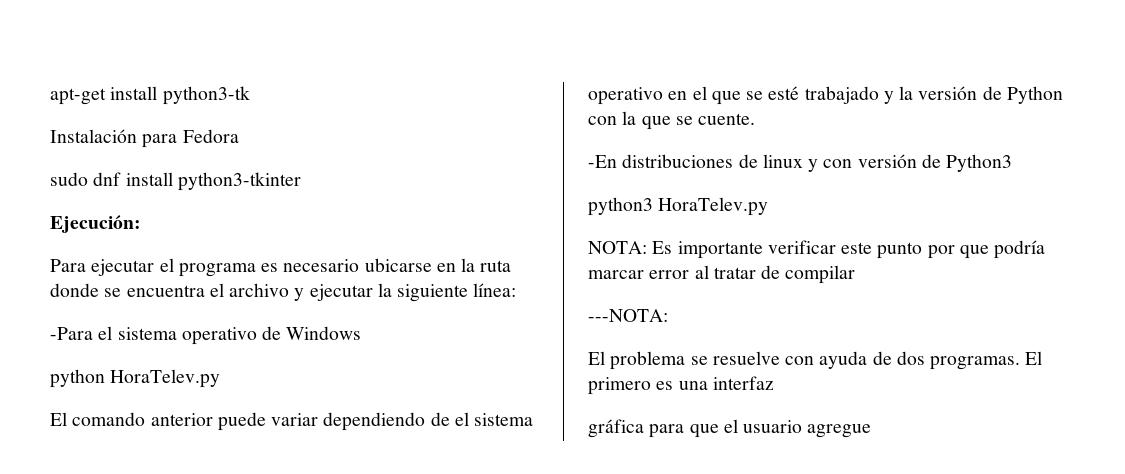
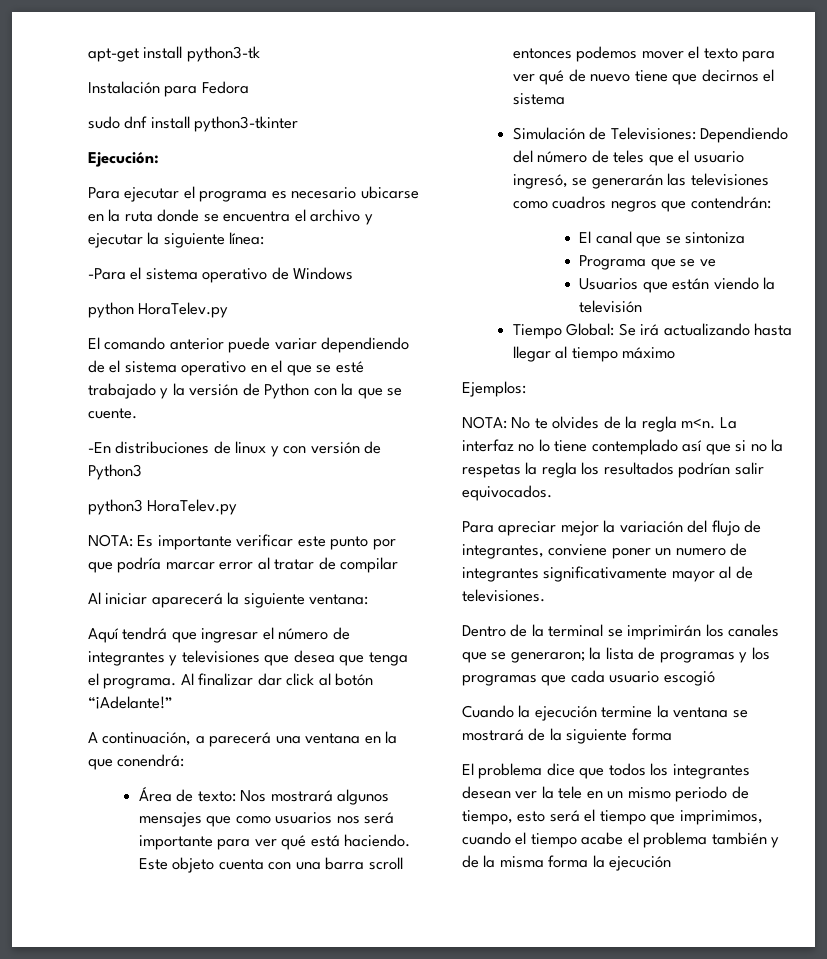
- ---NOTA:
- El problema se resuelve con ayuda de dos programas. El primero es una interfaz
- gráfica para que el usuario agregue
+ Al iniciar aparecerá la siguiente ventana:
+ Aquí tendrá que ingresar el número de integrantes y televisiones que desea que tenga el programa. Al finalizar dar click al botón “¡Adelante!”
+ A continuación, a parecerá una ventana en la que conendrá:
+ Área de texto: Nos mostrará algunos mensajes que como usuarios nos será importante para ver qué está haciendo. Este objeto cuenta con una barra scroll entonces podemos mover el texto para ver qué de nuevo tiene que decirnos el sistema
+ Simulación de Televisiones: Dependiendo del número de teles que el usuario ingresó, se generarán las televisiones como cuadros negros que contendrán:
+ El canal que se sintoniza
+ Programa que se ve
+ Usuarios que están viendo la televisión
+ Tiempo Global: Se irá actualizando hasta llegar al tiempo máximo
+ Ejemplos:
+ NOTA: No te olvides de la regla m<n. La interfaz no lo tiene contemplado así que si no la respetas la regla los resultados podrían salir equivocados.
+ Para apreciar mejor la variación del flujo de integrantes, conviene poner un numero de integrantes significativamente mayor al de televisiones.
+ Dentro de la terminal se imprimirán los canales que se generaron; la lista de programas y los programas que cada usuario escogió
+ Cuando la ejecución termine la ventana se mostrará de la siguiente forma
+ El problema dice que todos los integrantes desean ver la tele en un mismo periodo de tiempo, esto será el tiempo que imprimimos, cuando el tiempo acabe el problema también y de la misma forma la ejecución

